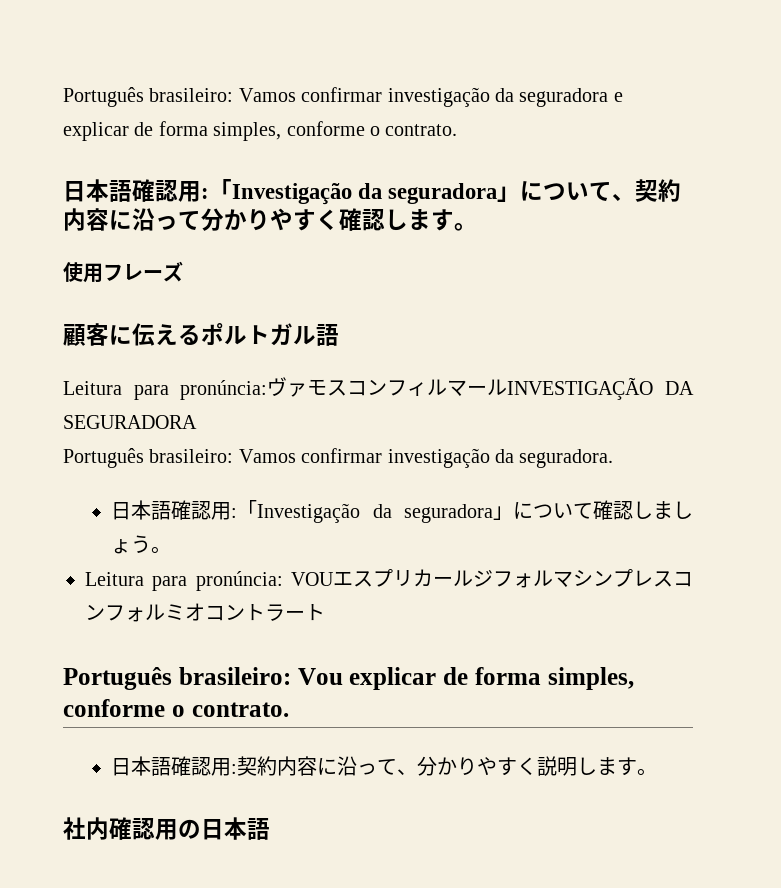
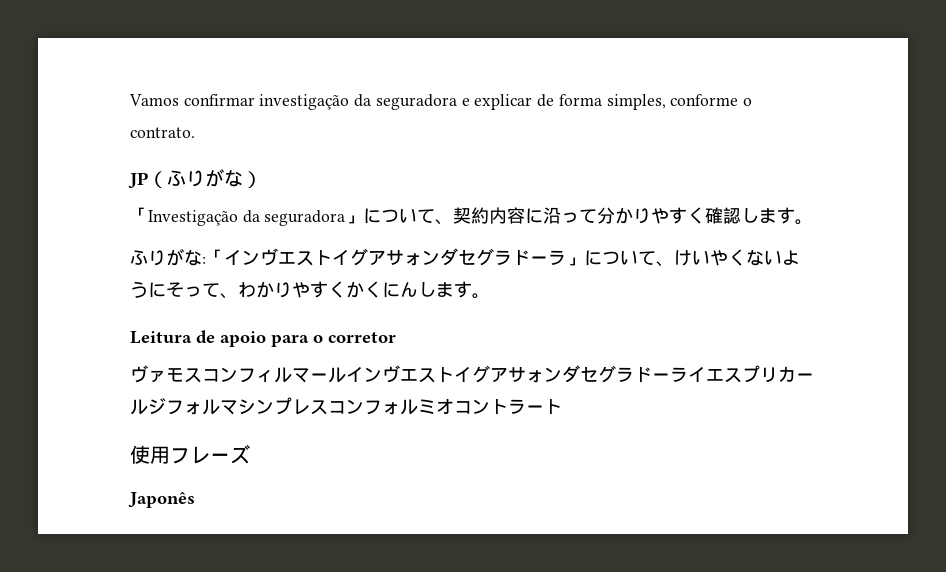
- Português brasileiro: Vamos confirmar investigação da seguradora e explicar de forma simples, conforme o contrato.
+ Vamos confirmar investigação da seguradora e explicar de forma simples, conforme o contrato.
- 日本語確認用:「Investigação da seguradora」について、契約内容に沿って分かりやすく確認します。
+ JP（ふりがな）
+ 「Investigação da seguradora」について、契約内容に沿って分かりやすく確認します。
- 使用フレーズ
- 顧客に伝えるポルトガル語
- Leitura para pronúncia:ヴァモスコンフィルマールINVESTIGAÇÃO DA SEGURADORA
- Português brasileiro: Vamos confirmar investigação da seguradora.
- 日本語確認用:「Investigação da seguradora」について確認しましょう。
- Leitura para pronúncia: VOUエスプリカールジフォルマシンプレスコンフォルミオコントラート
+ ふりがな:「インヴエストイグアサォンダセグラドーラ」について、けいやくないようにそって、わかりやすくかくにんします。
+ Leitura de apoio para o corretor
+ ヴァモスコンフィルマールインヴエストイグアサォンダセグラドーライエスプリカールジフォルマシンプレスコンフォルミオコントラート
- Português brasileiro: Vou explicar de forma simples, conforme o contrato.
- 日本語確認用:契約内容に沿って、分かりやすく説明します。
- 社内確認用の日本語
+ 使用フレーズ
+ Japonês

